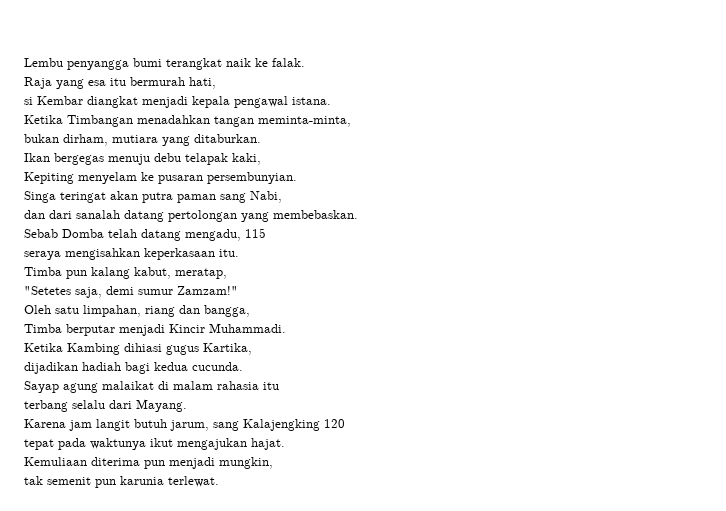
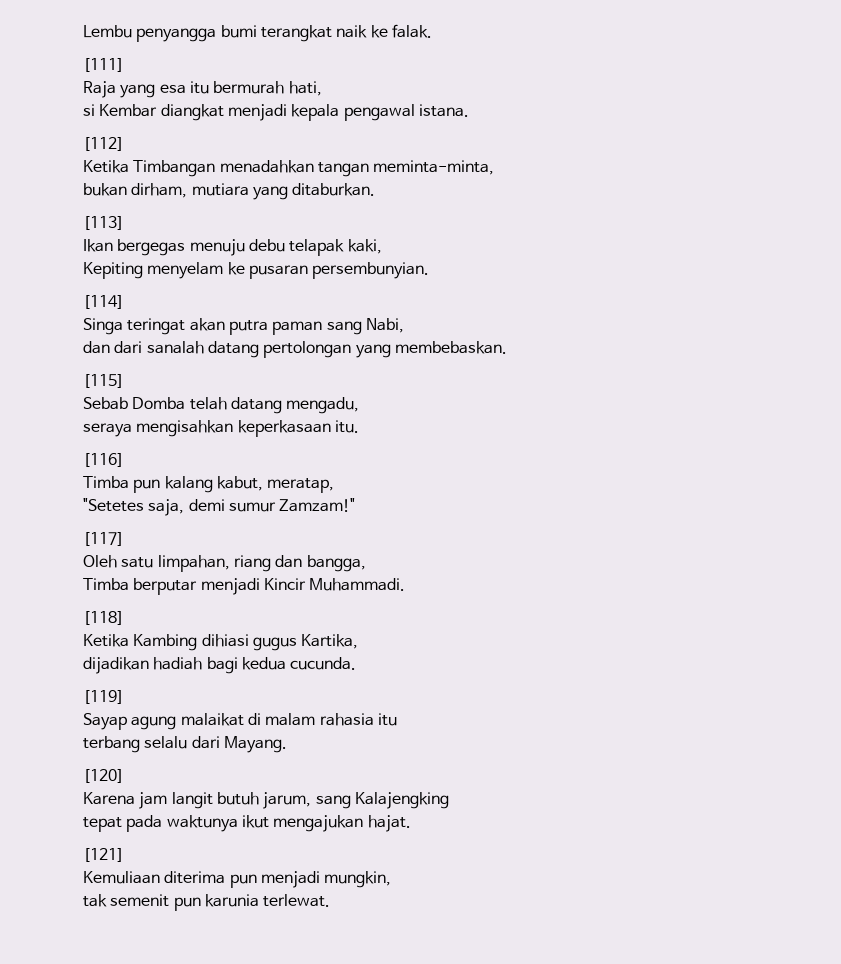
+ [111]
+ [112]
+ [113]
+ [114]
+ [115]
- Sebab Domba telah datang mengadu, 115
+ Sebab Domba telah datang mengadu,
+ [116]
+ [117]
+ [118]
+ [119]
+ [120]
- Karena jam langit butuh jarum, sang Kalajengking 120
+ Karena jam langit butuh jarum, sang Kalajengking
+ [121]

